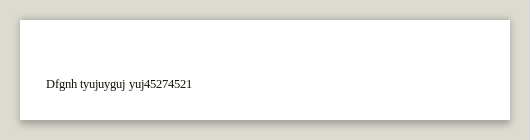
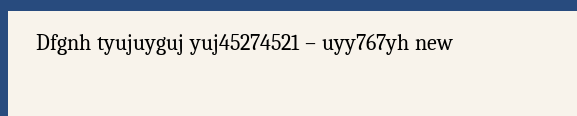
- Dfgnh tyujuyguj yuj45274521
+ Dfgnh tyujuyguj yuj45274521 – uyy767yh new

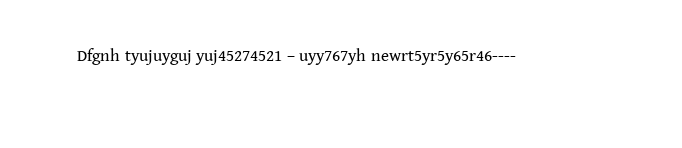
- Dfgnh tyujuyguj yuj45274521 – uyy767yh new
+ Dfgnh tyujuyguj yuj45274521 – uyy767yh newrt5yr5y65r46----

